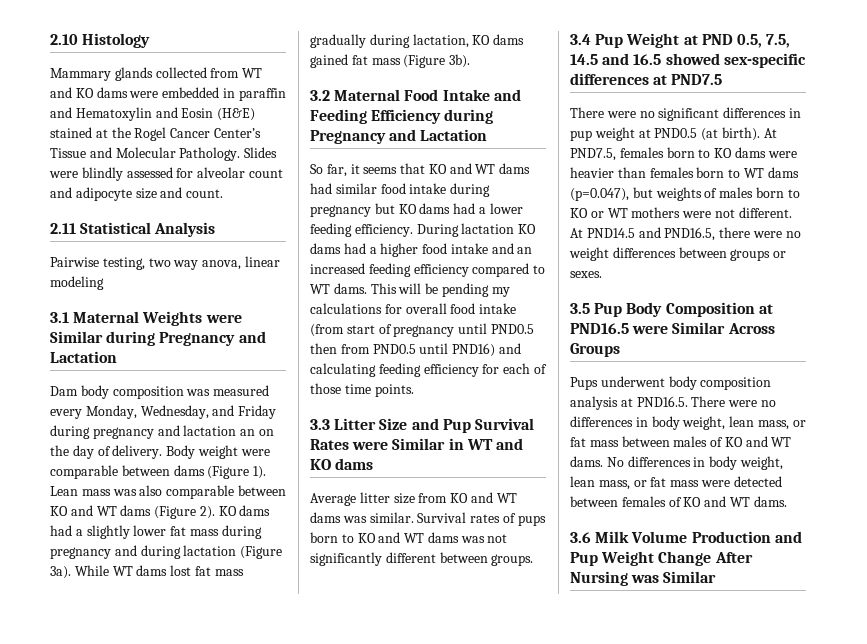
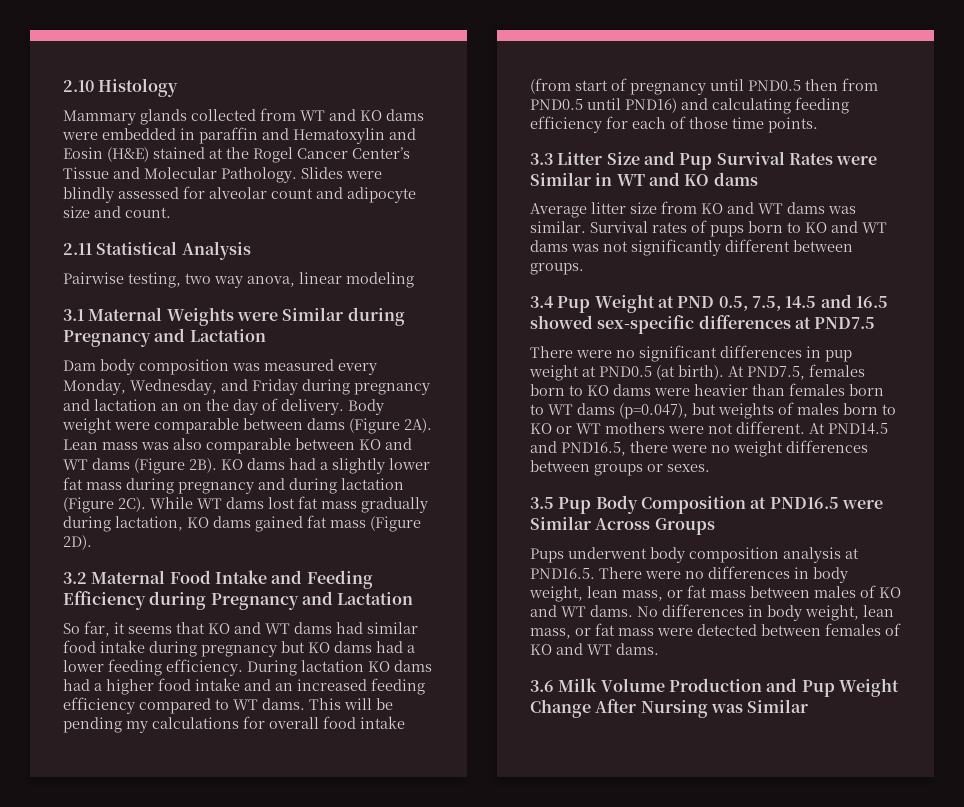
- Body weight were comparable between dams (Figure 1).
+ Body weight were comparable between dams (Figure 2A).
- Lean mass was also comparable between KO and WT dams (Figure 2).
+ Lean mass was also comparable between KO and WT dams (Figure 2B).
- KO dams had a slightly lower fat mass during pregnancy and during lactation (Figure 3a).
+ KO dams had a slightly lower fat mass during pregnancy and during lactation (Figure 2C).
- While WT dams lost fat mass gradually during lactation, KO dams gained fat mass (Figure 3b).
+ While WT dams lost fat mass gradually during lactation, KO dams gained fat mass (Figure 2D).

